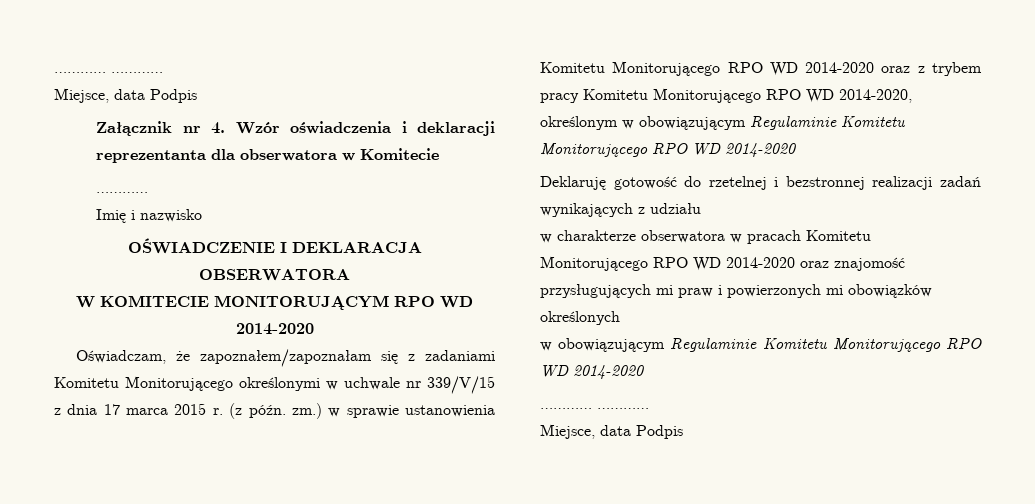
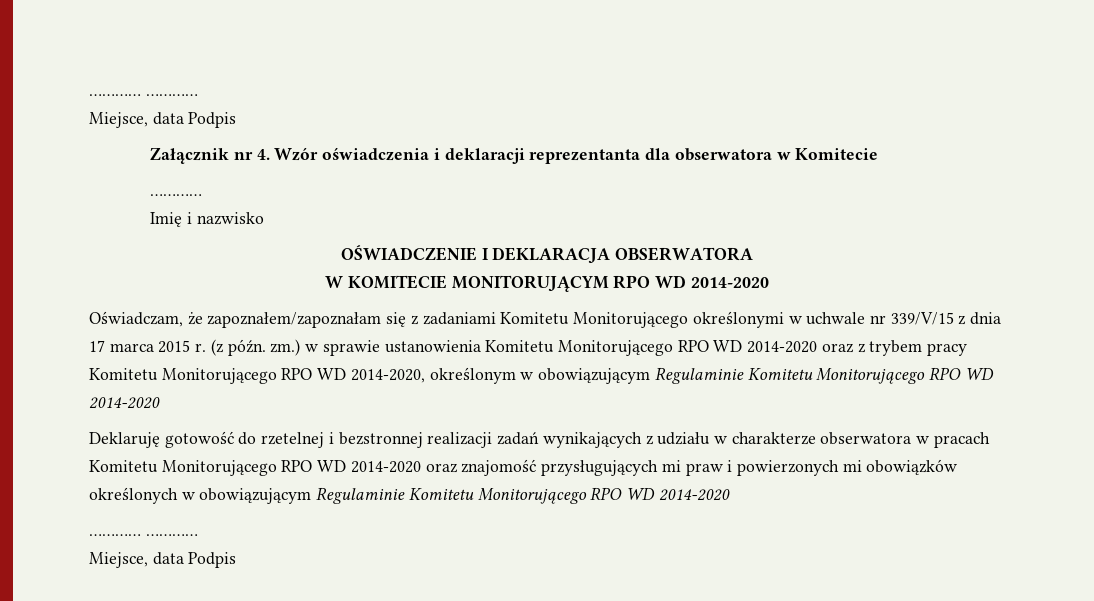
- Deklaruję gotowość do rzetelnej i bezstronnej realizacji zadań wynikających z udziału
- w charakterze obserwatora w pracach Komitetu Monitorującego RPO WD 2014-2020 oraz znajomość przysługujących mi praw i powierzonych mi obowiązków określonych
- w obowiązującym Regulaminie Komitetu Monitorującego RPO WD 2014-2020
+ Deklaruję gotowość do rzetelnej i bezstronnej realizacji zadań wynikających z udziału w charakterze obserwatora w pracach Komitetu Monitorującego RPO WD 2014-2020 oraz znajomość przysługujących mi praw i powierzonych mi obowiązków określonych w obowiązującym Regulaminie Komitetu Monitorującego RPO WD 2014-2020

